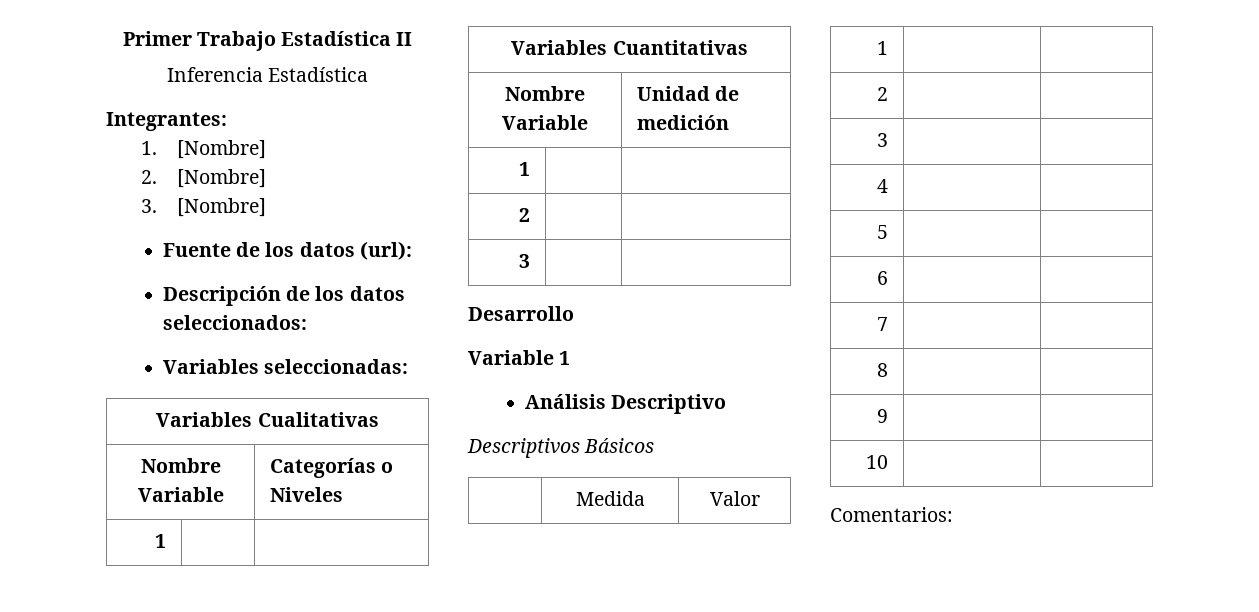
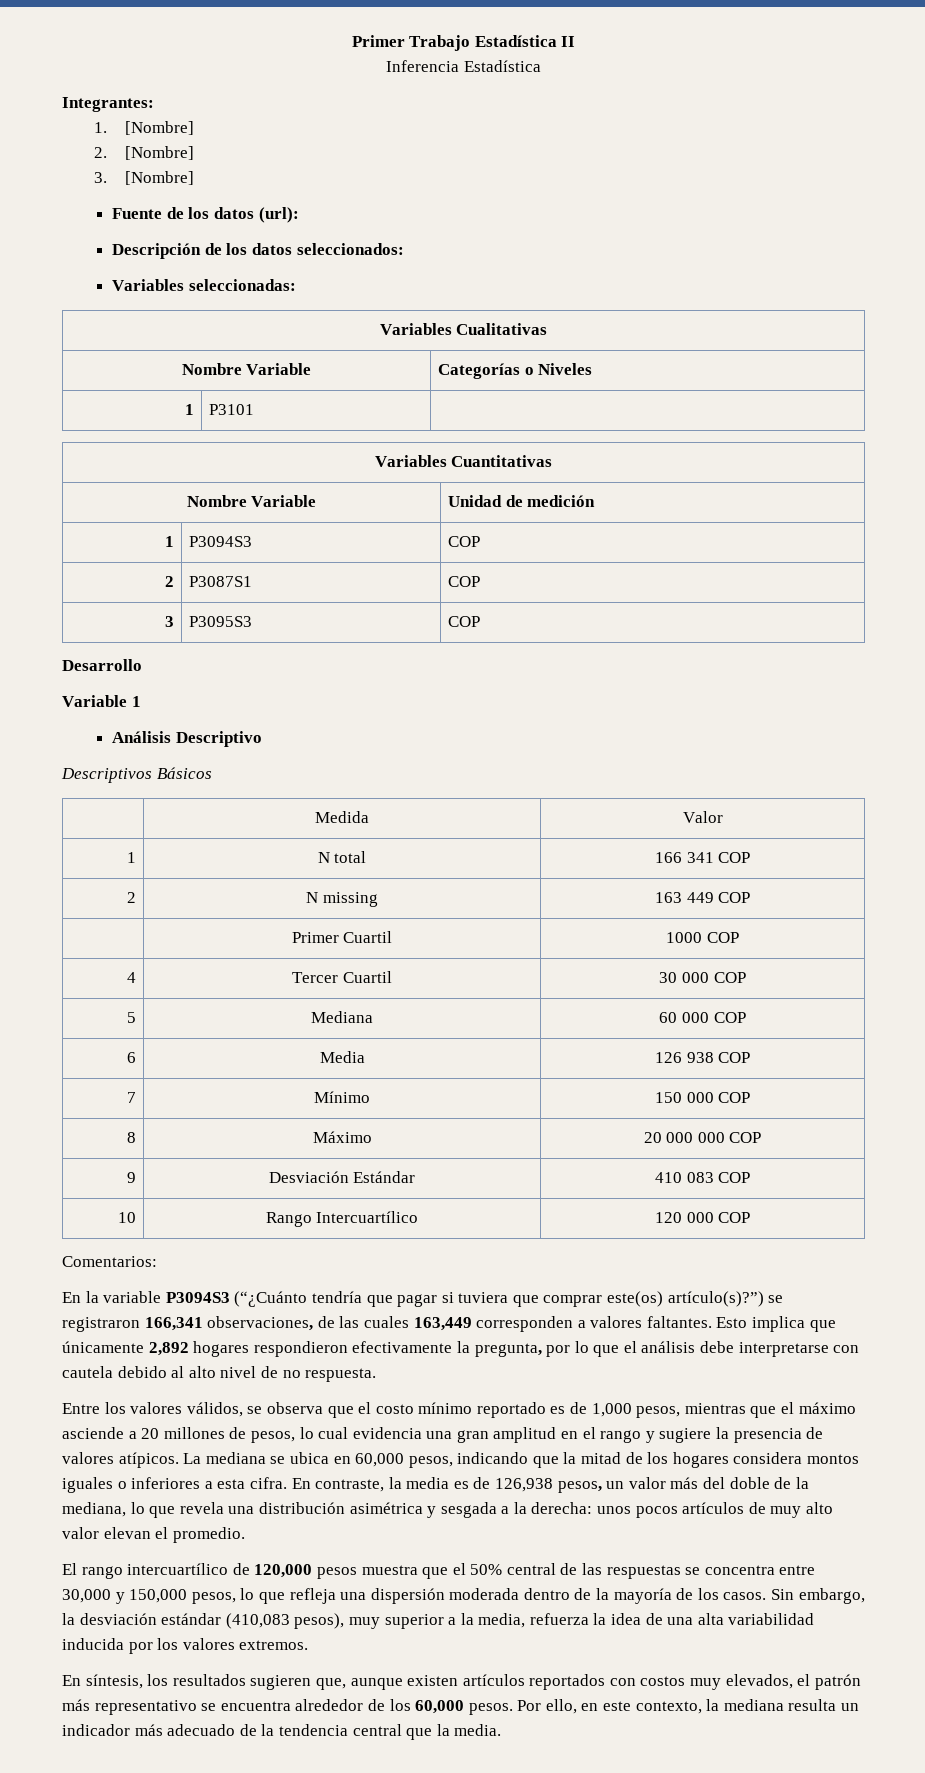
  Nombre Variable | Categorías o Niveles
- 1 | |
+ 1 | P3101 |
  Nombre Variable | Unidad de medición
- 1 | |
- 2 | |
- 3 | |
+ 1 | P3094S3 | COP
+ 2 | P3087S1 | COP
+ 3 | P3095S3 | COP
  | Medida | Valor
- 1 | |
- 2 | |
- 3 | |
- 4 | |
- 5 | |
- 6 | |
- 7 | |
- 8 | |
- 9 | |
- 10 | |
+ 1 | N total | 166 341 COP
+ 2 | N missing | 163 449 COP
+ | Primer Cuartil | 1000 COP
+ 4 | Tercer Cuartil | 30 000 COP
+ 5 | Mediana | 60 000 COP
+ 6 | Media | 126 938 COP
+ 7 | Mínimo | 150 000 COP
+ 8 | Máximo | 20 000 000 COP
+ 9 | Desviación Estándar | 410 083 COP
+ 10 | Rango Intercuartílico | 120 000 COP
  Comentarios:
+ En la variable P3094S3 (“¿Cuánto tendría que pagar si tuviera que comprar este(os) artículo(s)?”) se registraron 166,341 observaciones, de las cuales 163,449 corresponden a valores faltantes. Esto implica que únicamente 2,892 hogares respondieron efectivamente la pregunta, por lo que el análisis debe interpretarse con cautela debido al alto nivel de no respuesta.
+ Entre los valores válidos, se observa que el costo mínimo reportado es de 1,000 pesos, mientras que el máximo asciende a 20 millones de pesos, lo cual evidencia una gran amplitud en el rango y sugiere la presencia de valores atípicos. La mediana se ubica en 60,000 pesos, indicando que la mitad de los hogares considera montos iguales o inferiores a esta cifra. En contraste, la media es de 126,938 pesos, un valor más del doble de la mediana, lo que revela una distribución asimétrica y sesgada a la derecha: unos pocos artículos de muy alto valor elevan el promedio.
+ El rango intercuartílico de 120,000 pesos muestra que el 50% central de las respuestas se concentra entre 30,000 y 150,000 pesos, lo que refleja una dispersión moderada dentro de la mayoría de los casos. Sin embargo, la desviación estándar (410,083 pesos), muy superior a la media, refuerza la idea de una alta variabilidad inducida por los valores extremos.
+ En síntesis, los resultados sugieren que, aunque existen artículos reportados con costos muy elevados, el patrón más representativo se encuentra alrededor de los 60,000 pesos. Por ello, en este contexto, la mediana resulta un indicador más adecuado de la tendencia central que la media.

